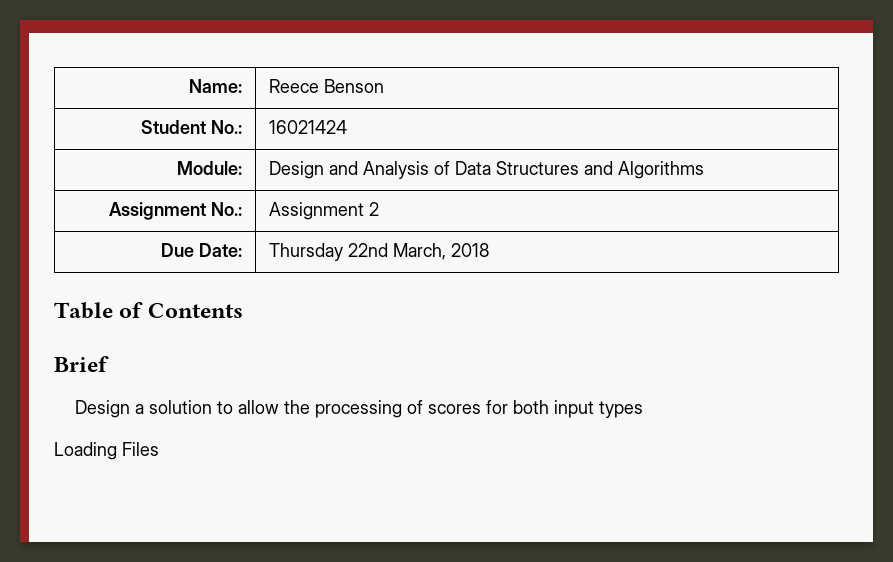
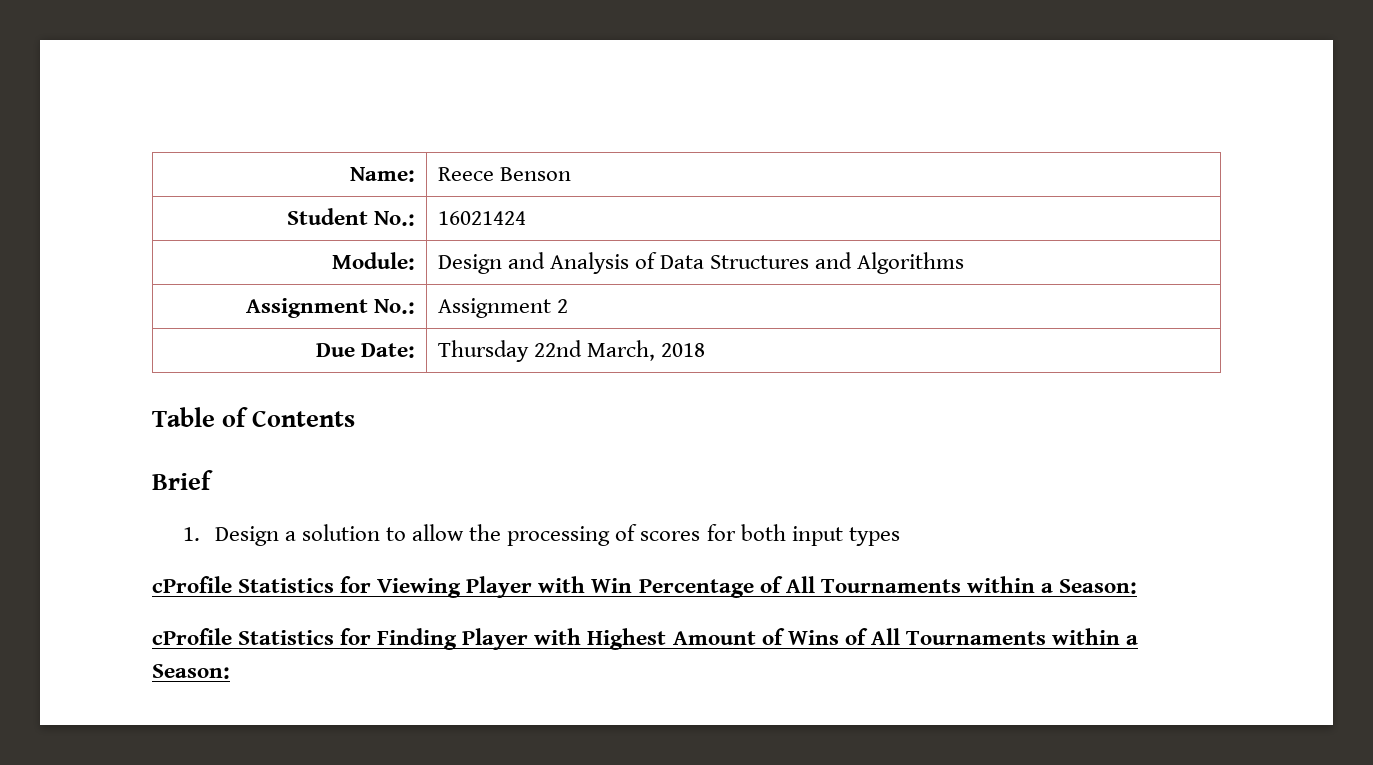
- Design a solution to allow the processing of scores for both input types
+ 1. Design a solution to allow the processing of scores for both input types
- Loading Files
+ cProfile Statistics for Viewing Player with Win Percentage of All Tournaments within a Season:
+ cProfile Statistics for Finding Player with Highest Amount of Wins of All Tournaments within a Season:

